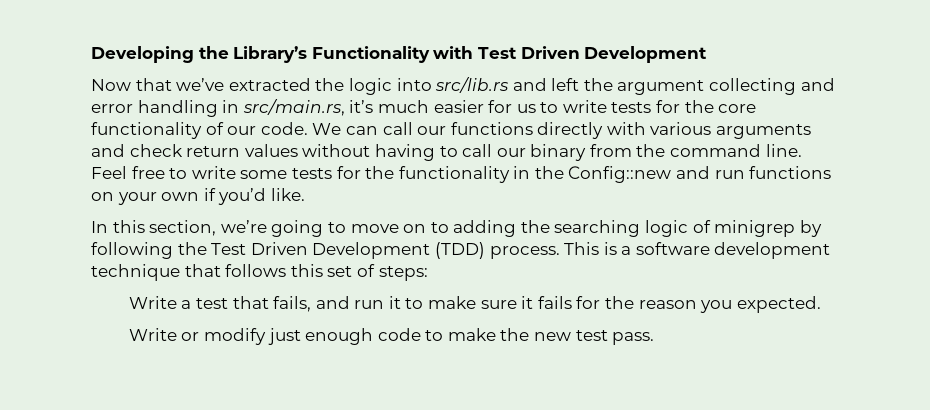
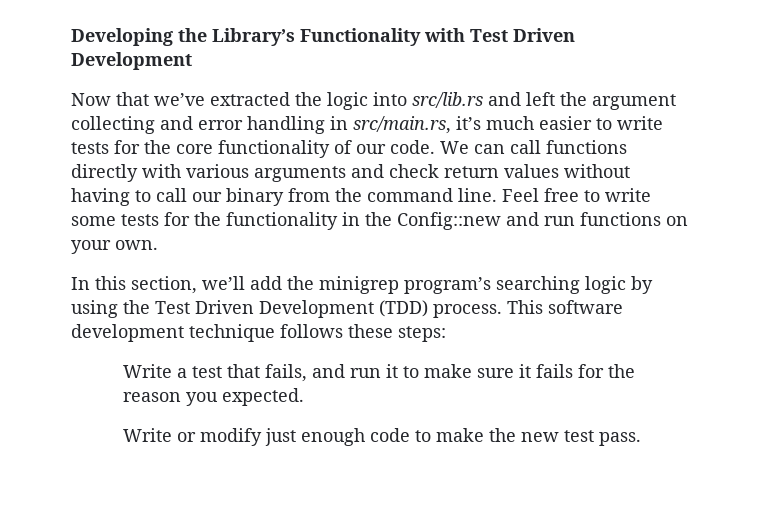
- Now that we’ve extracted the logic into src/lib.rs and left the argument collecting and error handling in src/main.rs, it’s much easier for us to write tests for the core functionality of our code.
+ Now that we’ve extracted the logic into src/lib.rs and left the argument collecting and error handling in src/main.rs, it’s much easier to write tests for the core functionality of our code.
- We can call our functions directly with various arguments and check return values without having to call our binary from the command line.
+ We can call functions directly with various arguments and check return values without having to call our binary from the command line.
- Feel free to write some tests for the functionality in the Config::new and run functions on your own if you’d like.
+ Feel free to write some tests for the functionality in the Config::new and run functions on your own.
- In this section, we’re going to move on to adding the searching logic of minigrep by following the Test Driven Development (TDD) process.
+ In this section, we’ll add the minigrep program’s searching logic by using the Test Driven Development (TDD) process.
- This is a software development technique that follows this set of steps:
+ This software development technique follows these steps:

